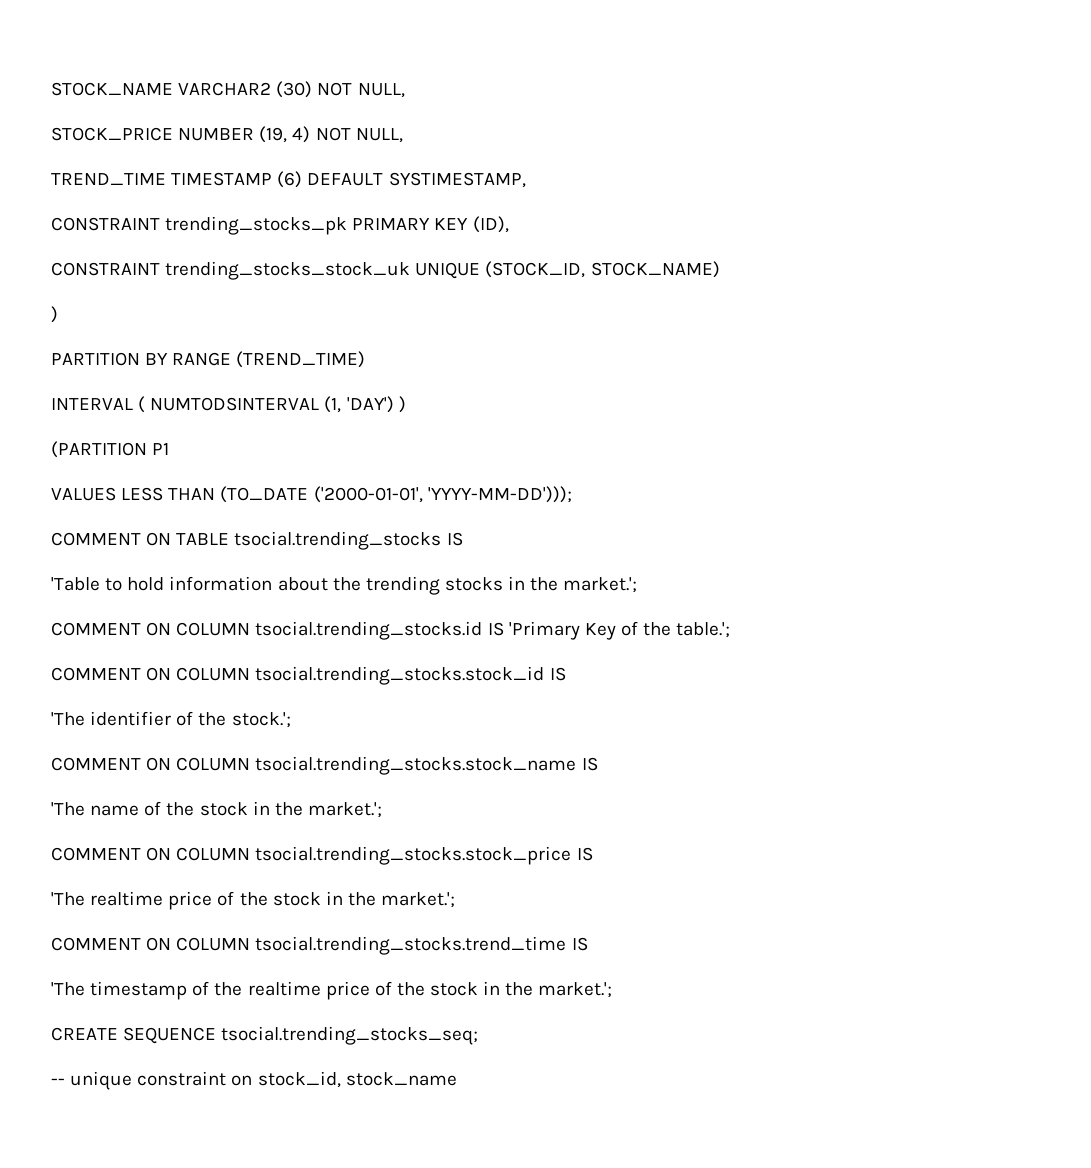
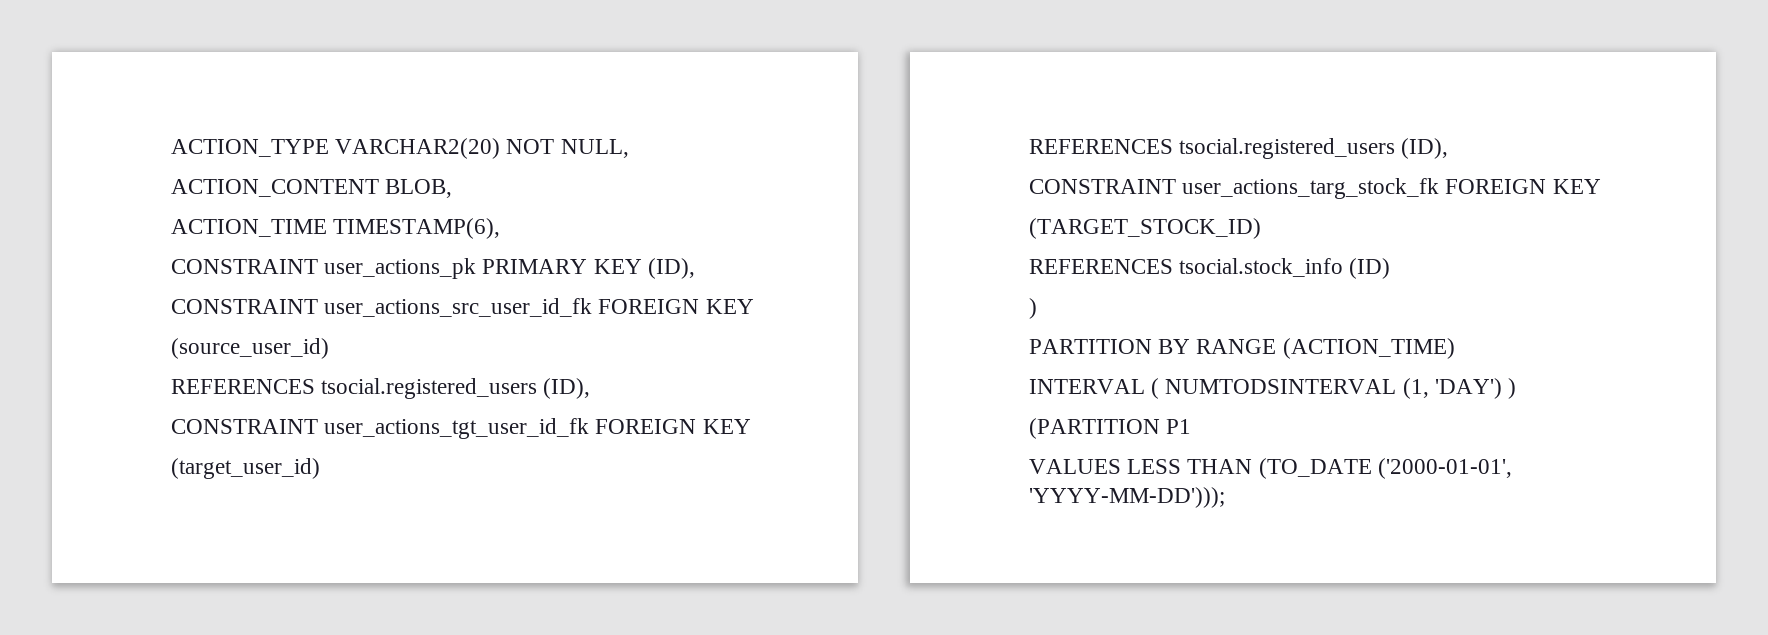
- STOCK_NAME VARCHAR2 (30) NOT NULL,
- STOCK_PRICE NUMBER (19, 4) NOT NULL,
- TREND_TIME TIMESTAMP (6) DEFAULT SYSTIMESTAMP,
- CONSTRAINT trending_stocks_pk PRIMARY KEY (ID),
+ ACTION_TYPE VARCHAR2(20) NOT NULL,
+ ACTION_CONTENT BLOB,
+ ACTION_TIME TIMESTAMP(6),
+ CONSTRAINT user_actions_pk PRIMARY KEY (ID),
- CONSTRAINT trending_stocks_stock_uk UNIQUE (STOCK_ID, STOCK_NAME)
+ CONSTRAINT user_actions_src_user_id_fk FOREIGN KEY
+ (source_user_id)
+ REFERENCES tsocial.registered_users (ID),
+ CONSTRAINT user_actions_tgt_user_id_fk FOREIGN KEY
+ (target_user_id)
+ REFERENCES tsocial.registered_users (ID),
+ CONSTRAINT user_actions_targ_stock_fk FOREIGN KEY
+ (TARGET_STOCK_ID)
+ REFERENCES tsocial.stock_info (ID)
- PARTITION BY RANGE (TREND_TIME)
+ PARTITION BY RANGE (ACTION_TIME)
- COMMENT ON TABLE tsocial.trending_stocks IS
- 'Table to hold information about the trending stocks in the market.';
- COMMENT ON COLUMN tsocial.trending_stocks.id IS 'Primary Key of the table.';
- COMMENT ON COLUMN tsocial.trending_stocks.stock_id IS
- 'The identifier of the stock.';
- COMMENT ON COLUMN tsocial.trending_stocks.stock_name IS
- 'The name of the stock in the market.';
- COMMENT ON COLUMN tsocial.trending_stocks.stock_price IS
- 'The realtime price of the stock in the market.';
- COMMENT ON COLUMN tsocial.trending_stocks.trend_time IS
- 'The timestamp of the realtime price of the stock in the market.';
- CREATE SEQUENCE tsocial.trending_stocks_seq;
- -- unique constraint on stock_id, stock_name

